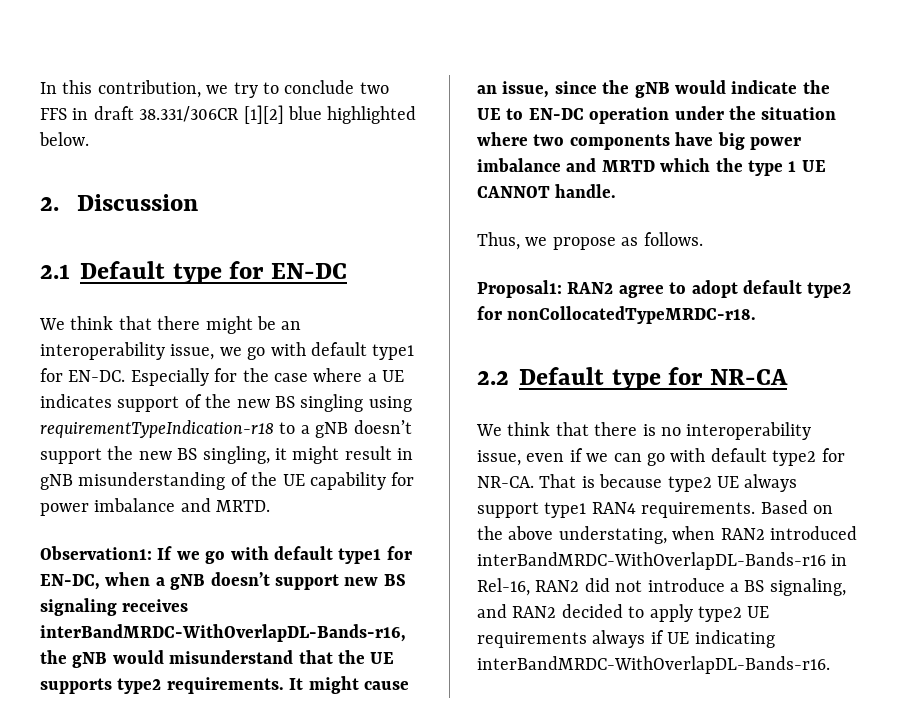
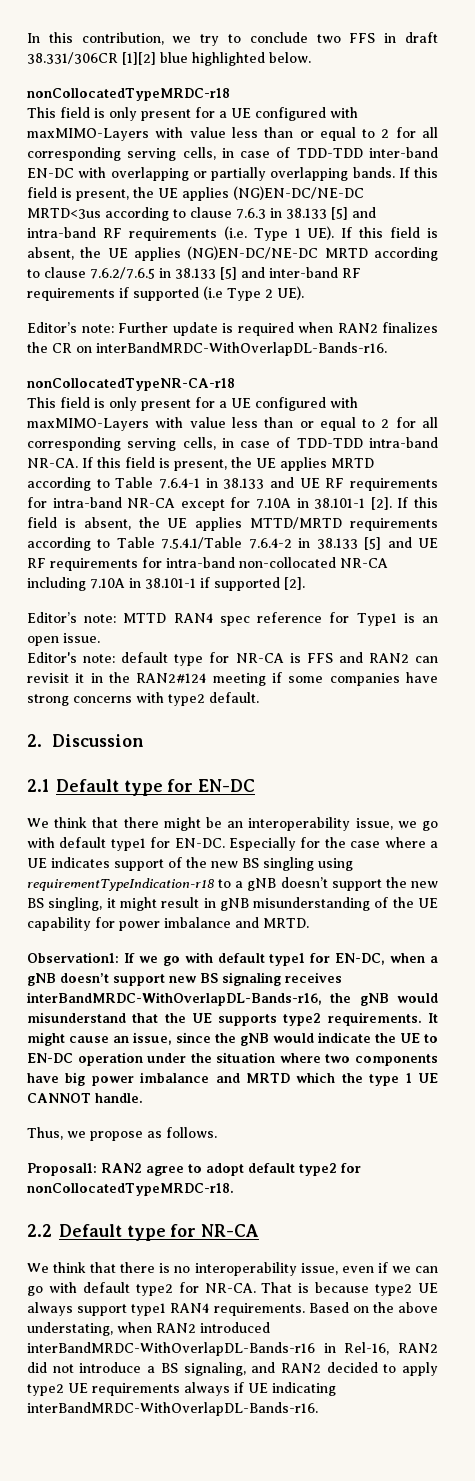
+ nonCollocatedTypeMRDC-r18
+ This field is only present for a UE configured with maxMIMO-Layers with value less than or equal to 2 for all corresponding serving cells, in case of TDD-TDD inter-band EN-DC with overlapping or partially overlapping bands. If this field is present, the UE applies (NG)EN-DC/NE-DC MRTD<3us according to clause 7.6.3 in 38.133 [5] and intra-band RF requirements (i.e. Type 1 UE). If this field is absent, the UE applies (NG)EN-DC/NE-DC MRTD according to clause 7.6.2/7.6.5 in 38.133 [5] and inter-band RF requirements if supported (i.e Type 2 UE).
+ Editor’s note: Further update is required when RAN2 finalizes the CR on interBandMRDC-WithOverlapDL-Bands-r16.
+ nonCollocatedTypeNR-CA-r18
+ This field is only present for a UE configured with maxMIMO-Layers with value less than or equal to 2 for all corresponding serving cells, in case of TDD-TDD intra-band NR-CA. If this field is present, the UE applies MRTD according to Table 7.6.4-1 in 38.133 and UE RF requirements for intra-band NR-CA except for 7.10A in 38.101-1 [2]. If this field is absent, the UE applies MTTD/MRTD requirements according to Table 7.5.4.1/Table 7.6.4-2 in 38.133 [5] and UE RF requirements for intra-band non-collocated NR-CA including 7.10A in 38.101-1 if supported [2].
+ Editor’s note: MTTD RAN4 spec reference for Type1 is an open issue.
+ Editor's note: default type for NR-CA is FFS and RAN2 can revisit it in the RAN2#124 meeting if some companies have strong concerns with type2 default.

